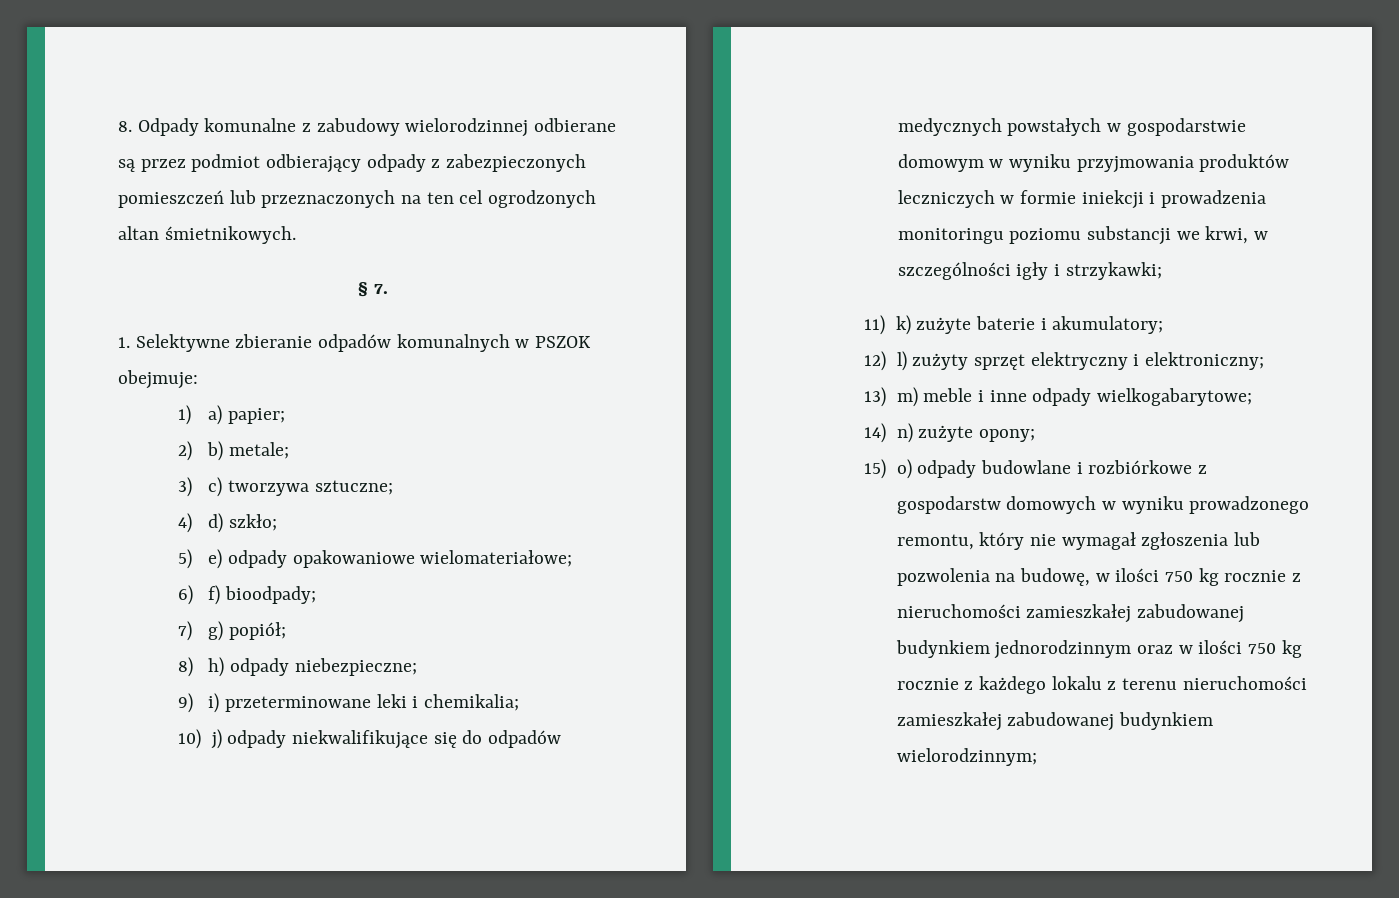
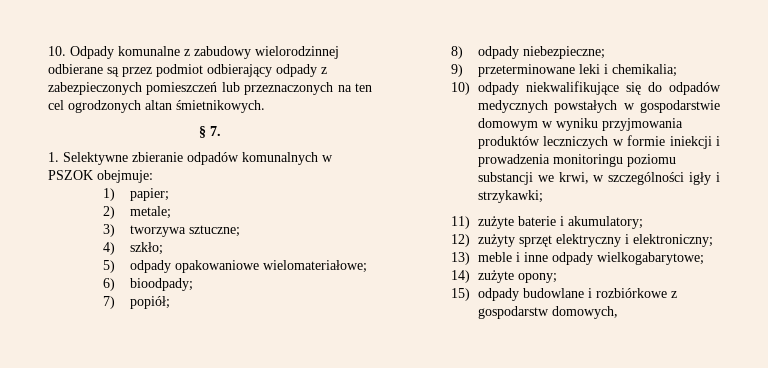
- 8. Odpady komunalne z zabudowy wielorodzinnej odbierane są przez podmiot odbierający odpady z zabezpieczonych pomieszczeń lub przeznaczonych na ten cel ogrodzonych altan śmietnikowych.
+ 10. Odpady komunalne z zabudowy wielorodzinnej odbierane są przez podmiot odbierający odpady z zabezpieczonych pomieszczeń lub przeznaczonych na ten cel ogrodzonych altan śmietnikowych.
- 1) a) papier;
+ 1) papier;
- 2) b) metale;
+ 2) metale;
- 3) c) tworzywa sztuczne;
+ 3) tworzywa sztuczne;
- 4) d) szkło;
+ 4) szkło;
- 5) e) odpady opakowaniowe wielomateriałowe;
+ 5) odpady opakowaniowe wielomateriałowe;
- 6) f) bioodpady;
+ 6) bioodpady;
- 7) g) popiół;
+ 7) popiół;
- 8) h) odpady niebezpieczne;
+ 8) odpady niebezpieczne;
- 9) i) przeterminowane leki i chemikalia;
+ 9) przeterminowane leki i chemikalia;
- 10) j) odpady niekwalifikujące się do odpadów medycznych powstałych w gospodarstwie domowym w wyniku przyjmowania produktów leczniczych w formie iniekcji i prowadzenia monitoringu poziomu substancji we krwi, w szczególności igły i strzykawki;
+ 10) odpady niekwalifikujące się do odpadów medycznych powstałych w gospodarstwie domowym w wyniku przyjmowania produktów leczniczych w formie iniekcji i prowadzenia monitoringu poziomu substancji we krwi, w szczególności igły i strzykawki;
- 11) k) zużyte baterie i akumulatory;
+ 11) zużyte baterie i akumulatory;
- 12) l) zużyty sprzęt elektryczny i elektroniczny;
+ 12) zużyty sprzęt elektryczny i elektroniczny;
- 13) m) meble i inne odpady wielkogabarytowe;
+ 13) meble i inne odpady wielkogabarytowe;
- 14) n) zużyte opony;
+ 14) zużyte opony;
- 15) o) odpady budowlane i rozbiórkowe z gospodarstw domowych w wyniku prowadzonego remontu, który nie wymagał zgłoszenia lub pozwolenia na budowę, w ilości 750 kg rocznie z nieruchomości zamieszkałej zabudowanej budynkiem jednorodzinnym oraz w ilości 750 kg rocznie z każdego lokalu z terenu nieruchomości zamieszkałej zabudowanej budynkiem wielorodzinnym;
+ 15) odpady budowlane i rozbiórkowe z gospodarstw domowych,

